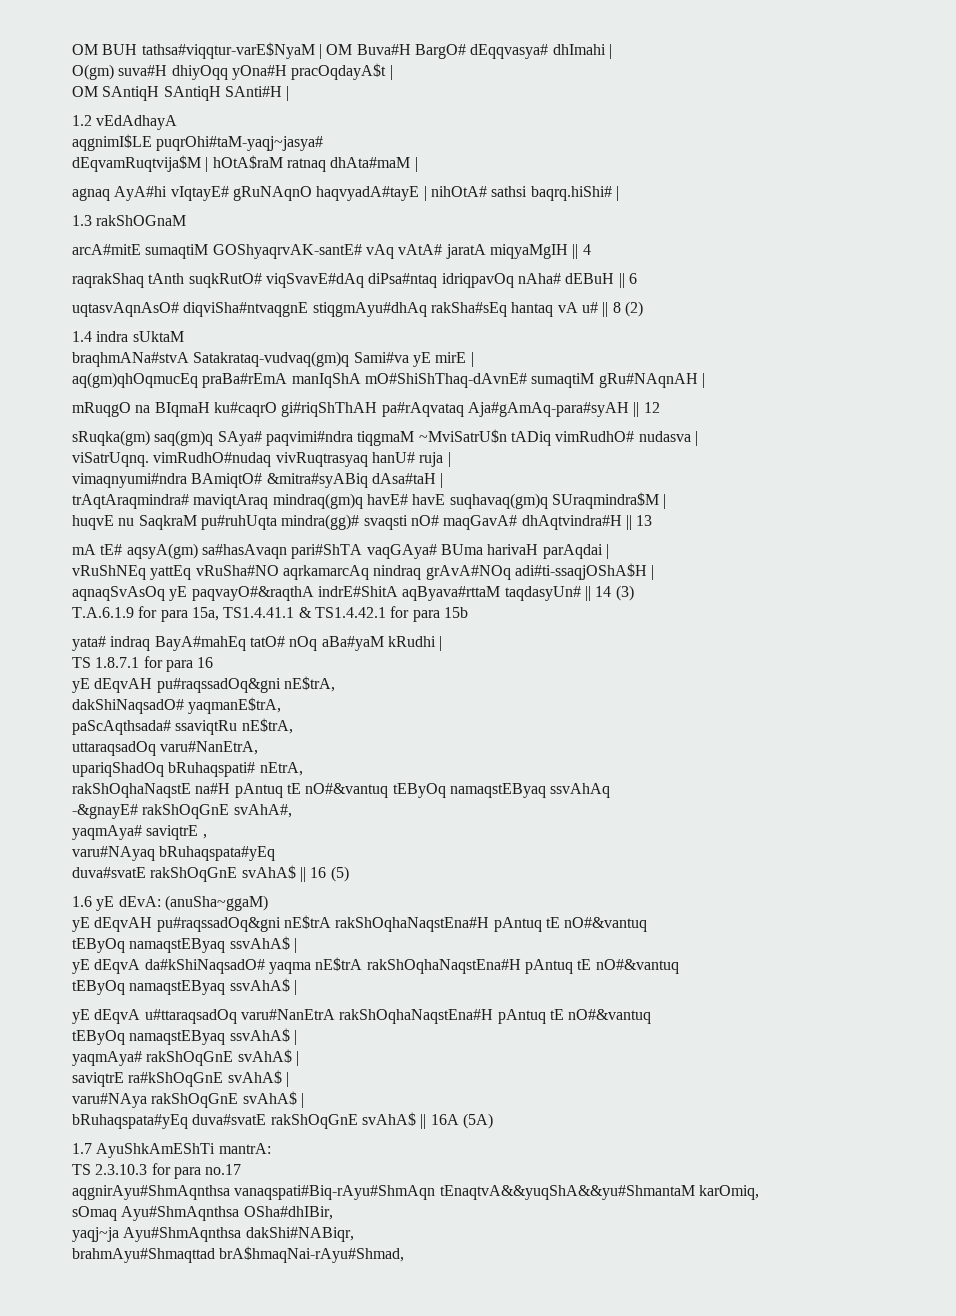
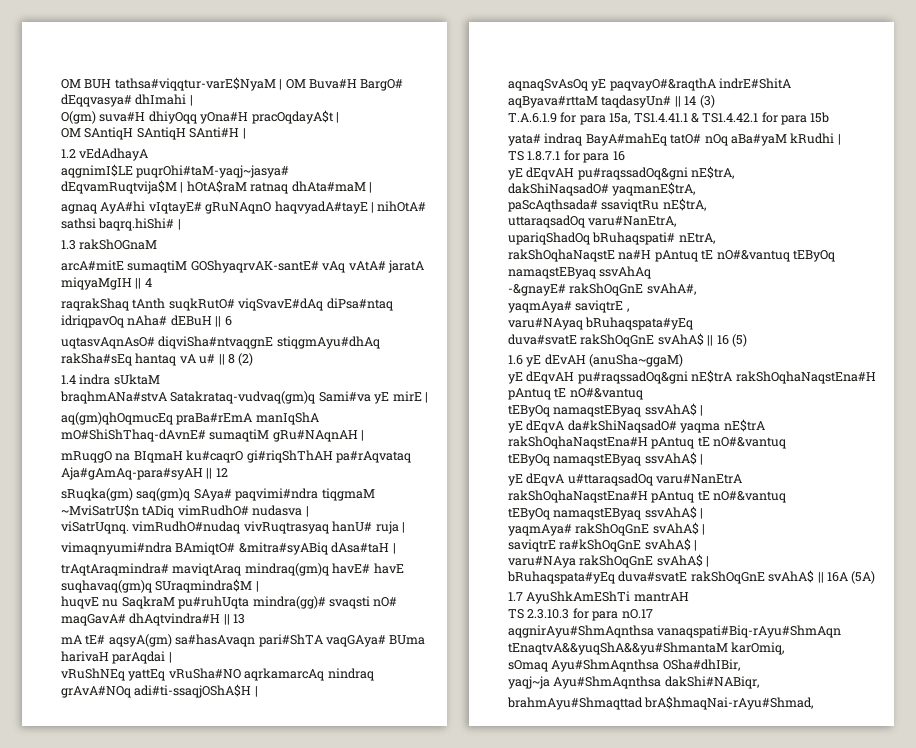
- 1.6 yE dEvA: (anuSha~ggaM)
+ 1.6 yE dEvAH (anuSha~ggaM)
- 1.7 AyuShkAmEShTi mantrA:
+ 1.7 AyuShkAmEShTi mantrAH
- TS 2.3.10.3 for para no.17
+ TS 2.3.10.3 for para nO.17

